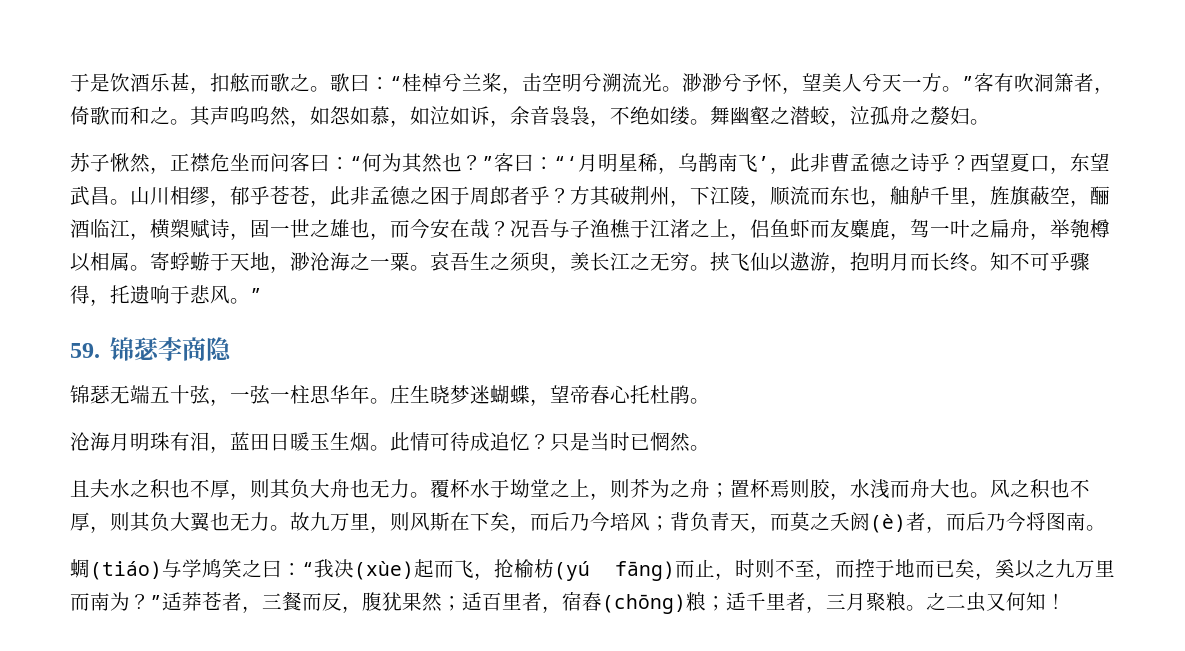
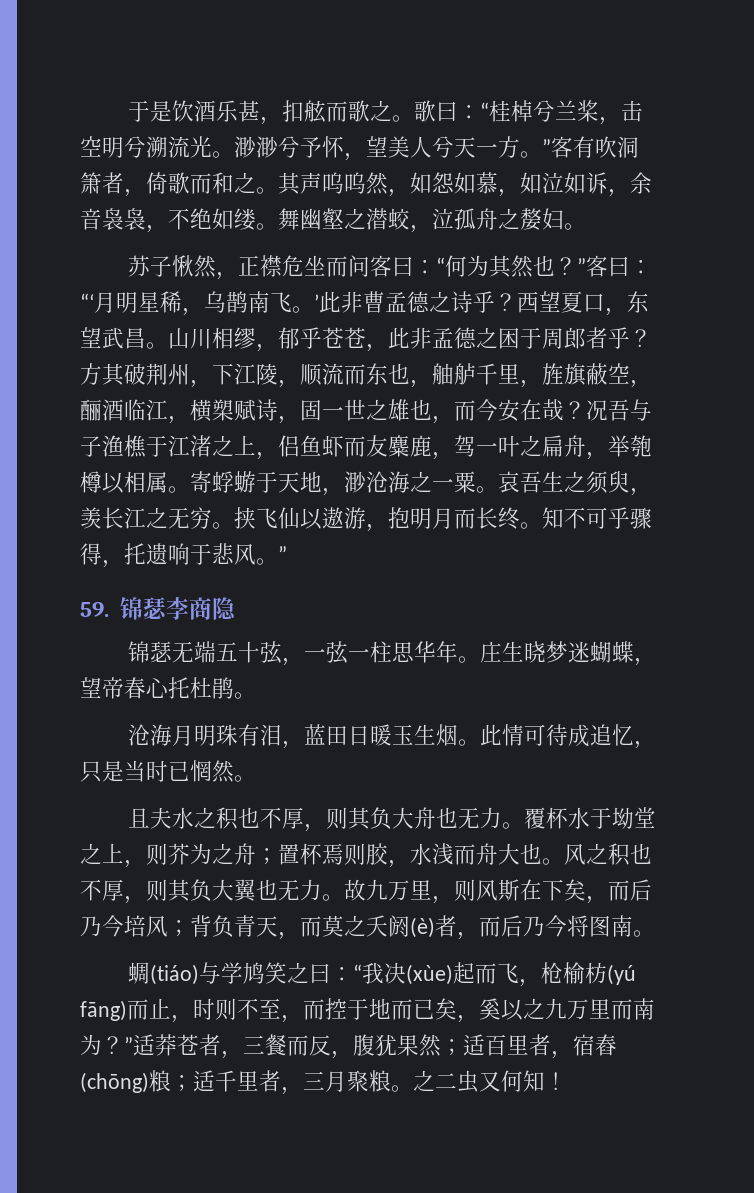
- 苏子愀然，正襟危坐而问客曰：“何为其然也？”客曰：“‘月明星稀，乌鹊南飞’，此非曹孟德之诗乎？
+ 苏子愀然，正襟危坐而问客曰：“何为其然也？”客曰：“‘月明星稀，乌鹊南飞。’此非曹孟德之诗乎？
- 此情可待成追忆？只是当时已惘然。
+ 此情可待成追忆，只是当时已惘然。
- 蜩(tiáo)与学鸠笑之曰：“我决(xùe)起而飞，抢榆枋(yú fāng)而止，时则不至，而控于地而已矣，奚以之九万里而南为？”适莽苍者，三餐而反，腹犹果然；适百里者，宿舂(chōng)粮；适千里者，三月聚粮。
+ 蜩(tiáo)与学鸠笑之曰：“我决(xùe)起而飞，枪榆枋(yú fāng)而止，时则不至，而控于地而已矣，奚以之九万里而南为？”适莽苍者，三餐而反，腹犹果然；适百里者，宿舂(chōng)粮；适千里者，三月聚粮。

